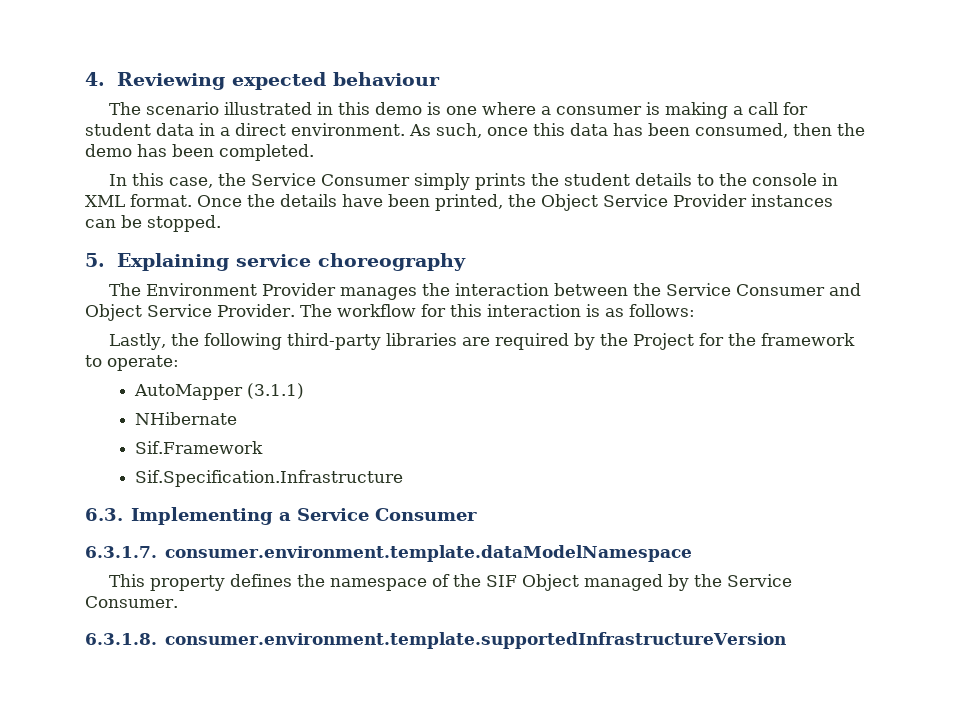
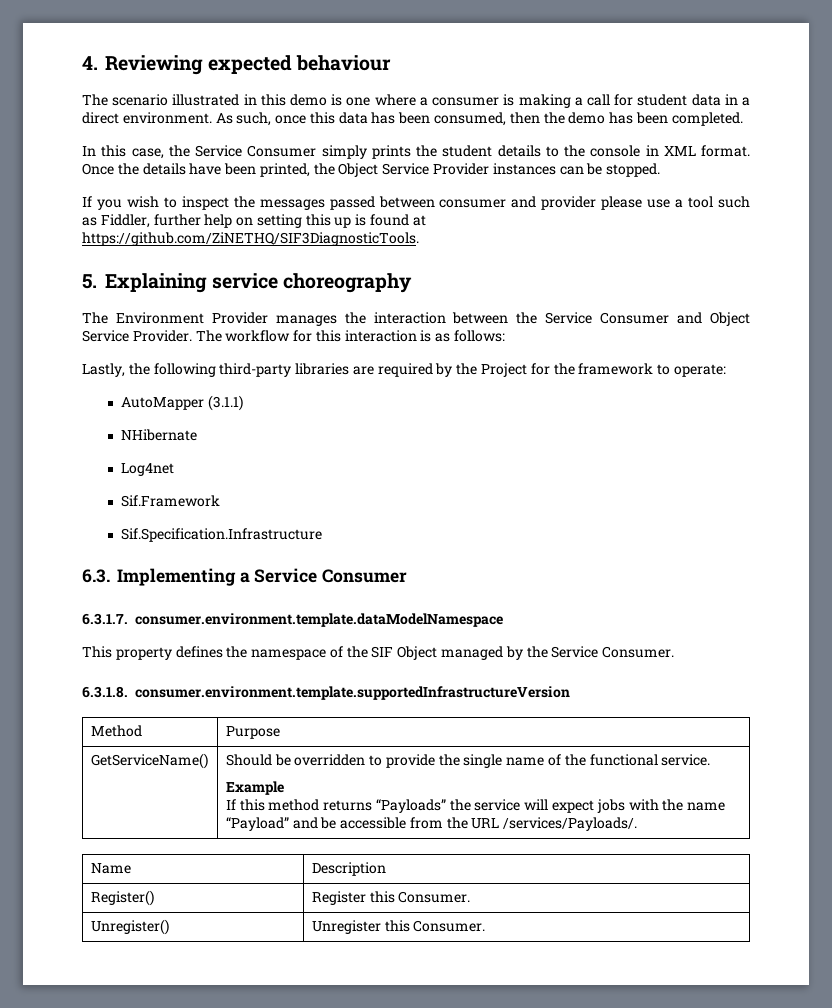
+ If you wish to inspect the messages passed between consumer and provider please use a tool such as Fiddler, further help on setting this up is found at https://github.com/ZiNETHQ/SIF3DiagnosticTools.
+ Log4net
+ Method | Purpose
+ GetServiceName() | Should be overridden to provide the single name of the functional service.
+ Example
+ If this method returns “Payloads” the service will expect jobs with the name “Payload” and be accessible from the URL /services/Payloads/.
+ Name | Description
+ Register() | Register this Consumer.
+ Unregister() | Unregister this Consumer.

